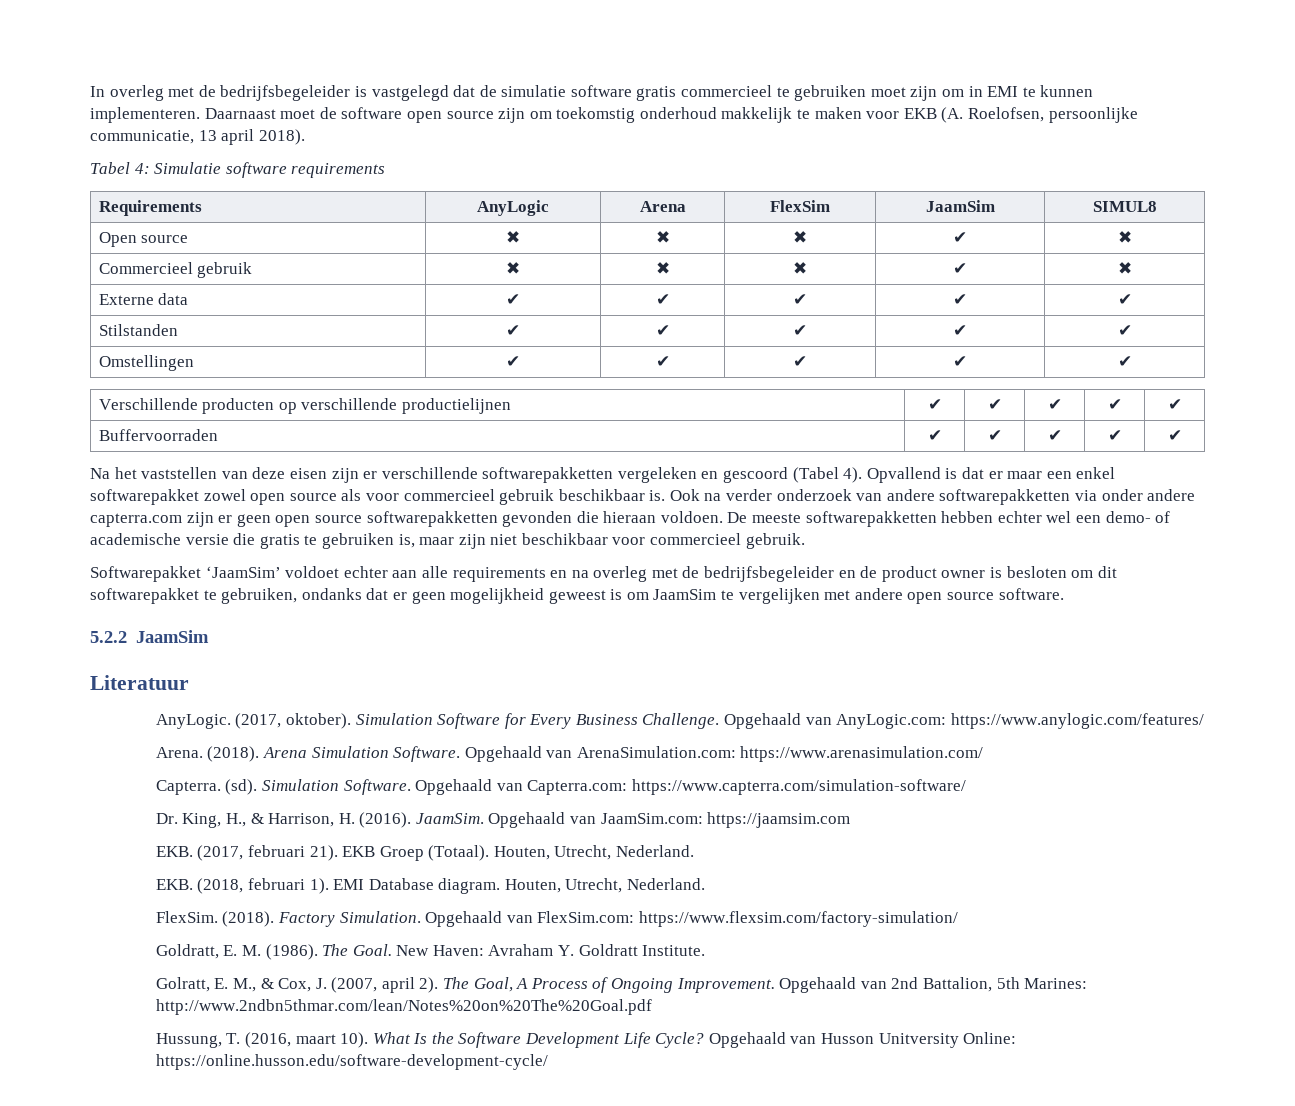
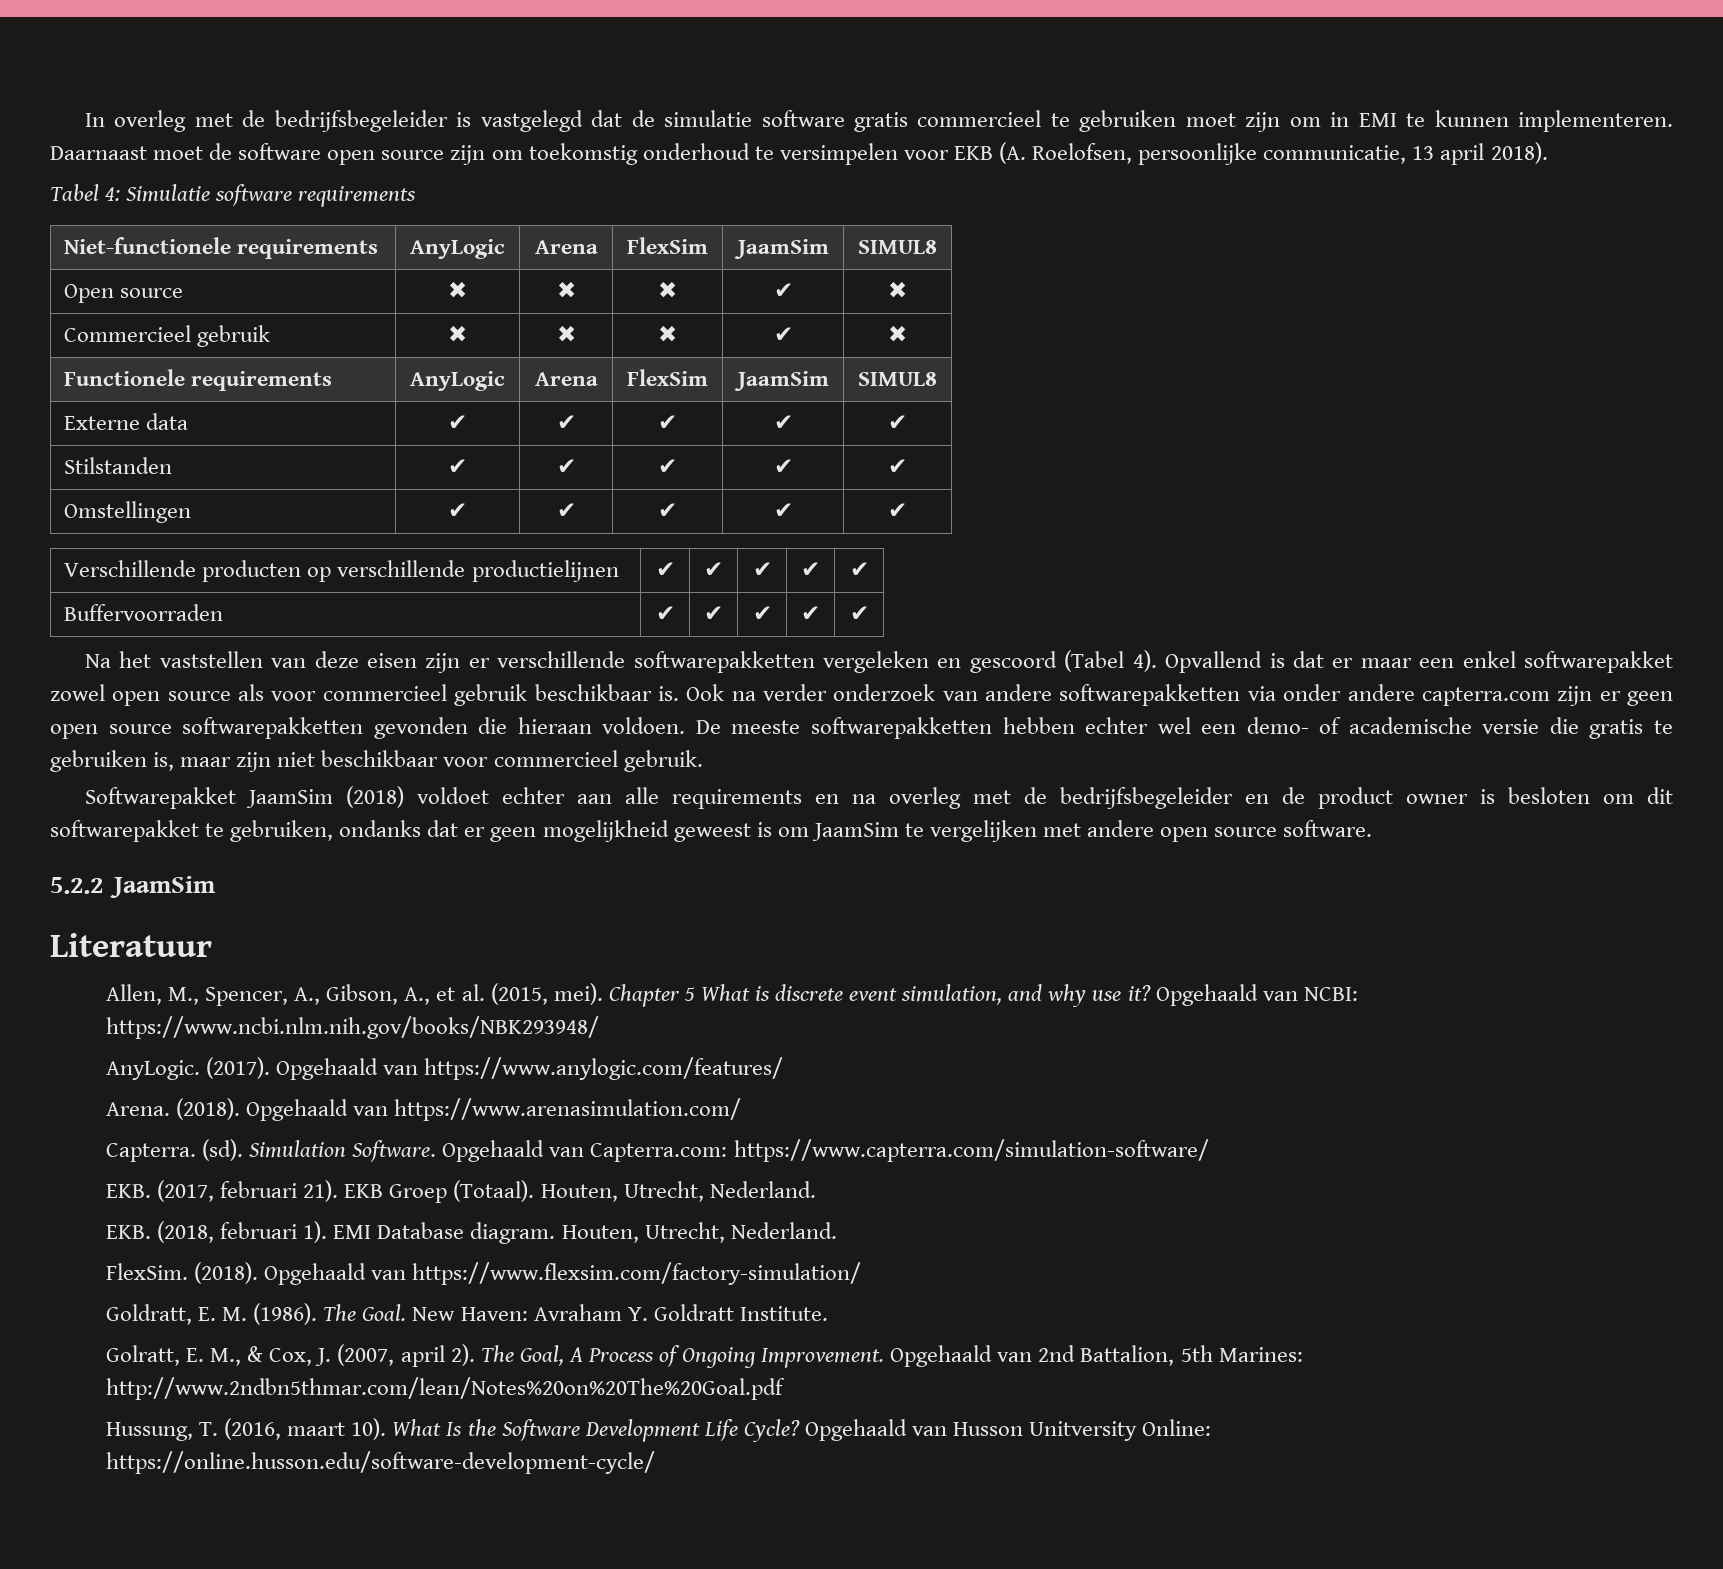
- Daarnaast moet de software open source zijn om toekomstig onderhoud makkelijk te maken voor EKB (A. Roelofsen, persoonlijke communicatie, 13 april 2018).
+ Daarnaast moet de software open source zijn om toekomstig onderhoud te versimpelen voor EKB (A. Roelofsen, persoonlijke communicatie, 13 april 2018).
- Requirements | AnyLogic | Arena | FlexSim | JaamSim | SIMUL8
+ Niet-functionele requirements | AnyLogic | Arena | FlexSim | JaamSim | SIMUL8
+ Functionele requirements | AnyLogic | Arena | FlexSim | JaamSim | SIMUL8
- Softwarepakket ‘JaamSim’ voldoet echter aan alle requirements en na overleg met de bedrijfsbegeleider en de product owner is besloten om dit softwarepakket te gebruiken, ondanks dat er geen mogelijkheid geweest is om JaamSim te vergelijken met andere open source software.
+ Softwarepakket JaamSim (2018) voldoet echter aan alle requirements en na overleg met de bedrijfsbegeleider en de product owner is besloten om dit softwarepakket te gebruiken, ondanks dat er geen mogelijkheid geweest is om JaamSim te vergelijken met andere open source software.
- AnyLogic. (2017, oktober). Simulation Software for Every Business Challenge. Opgehaald van AnyLogic.com: https://www.anylogic.com/features/
+ Allen, M., Spencer, A., Gibson, A., et al. (2015, mei). Chapter 5 What is discrete event simulation, and why use it? Opgehaald van NCBI: https://www.ncbi.nlm.nih.gov/books/NBK293948/
+ AnyLogic. (2017). Opgehaald van https://www.anylogic.com/features/
- Arena Simulation Software. Opgehaald van ArenaSimulation.com: https://www.arenasimulation.com/
+ Opgehaald van https://www.arenasimulation.com/
- Dr. King, H., & Harrison, H. (2016). JaamSim. Opgehaald van JaamSim.com: https://jaamsim.com
- Factory Simulation. Opgehaald van FlexSim.com: https://www.flexsim.com/factory-simulation/
+ Opgehaald van https://www.flexsim.com/factory-simulation/

